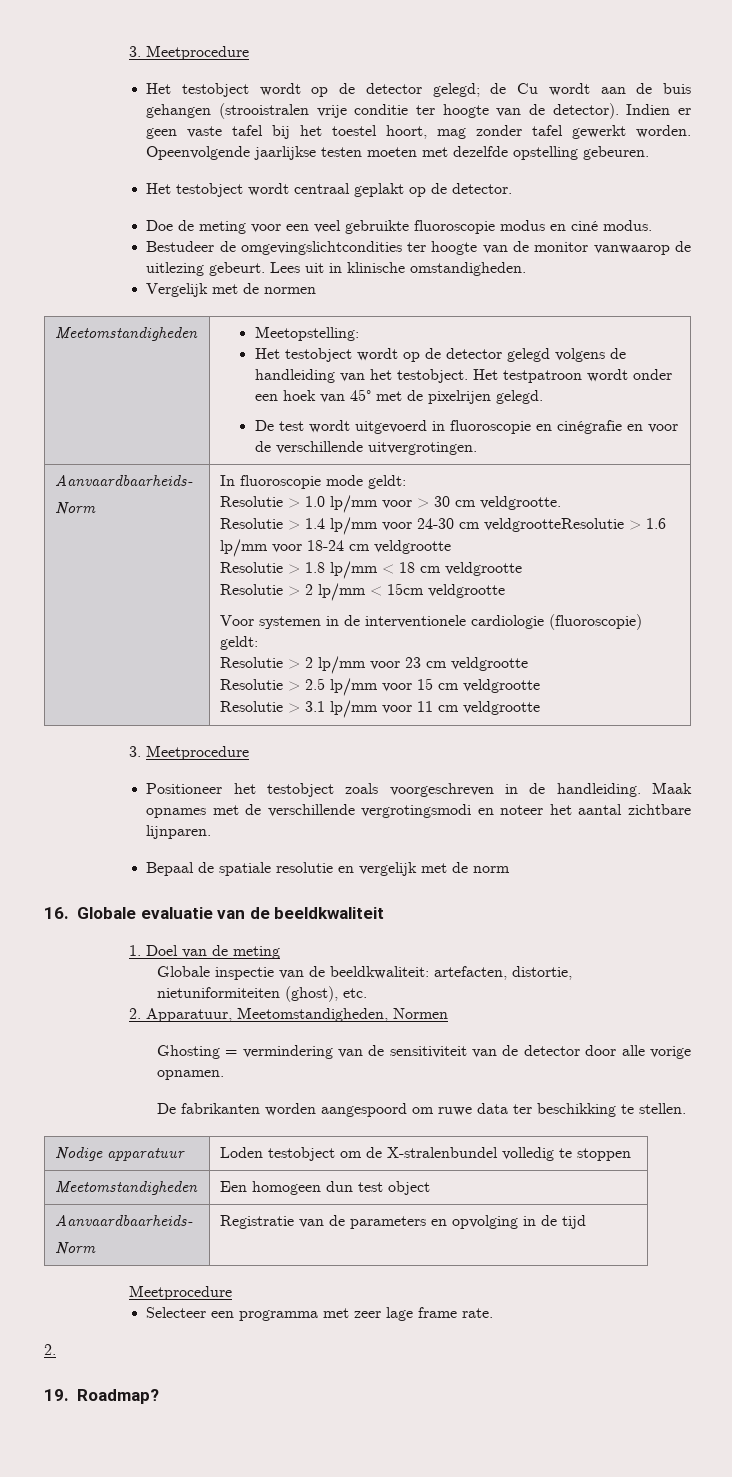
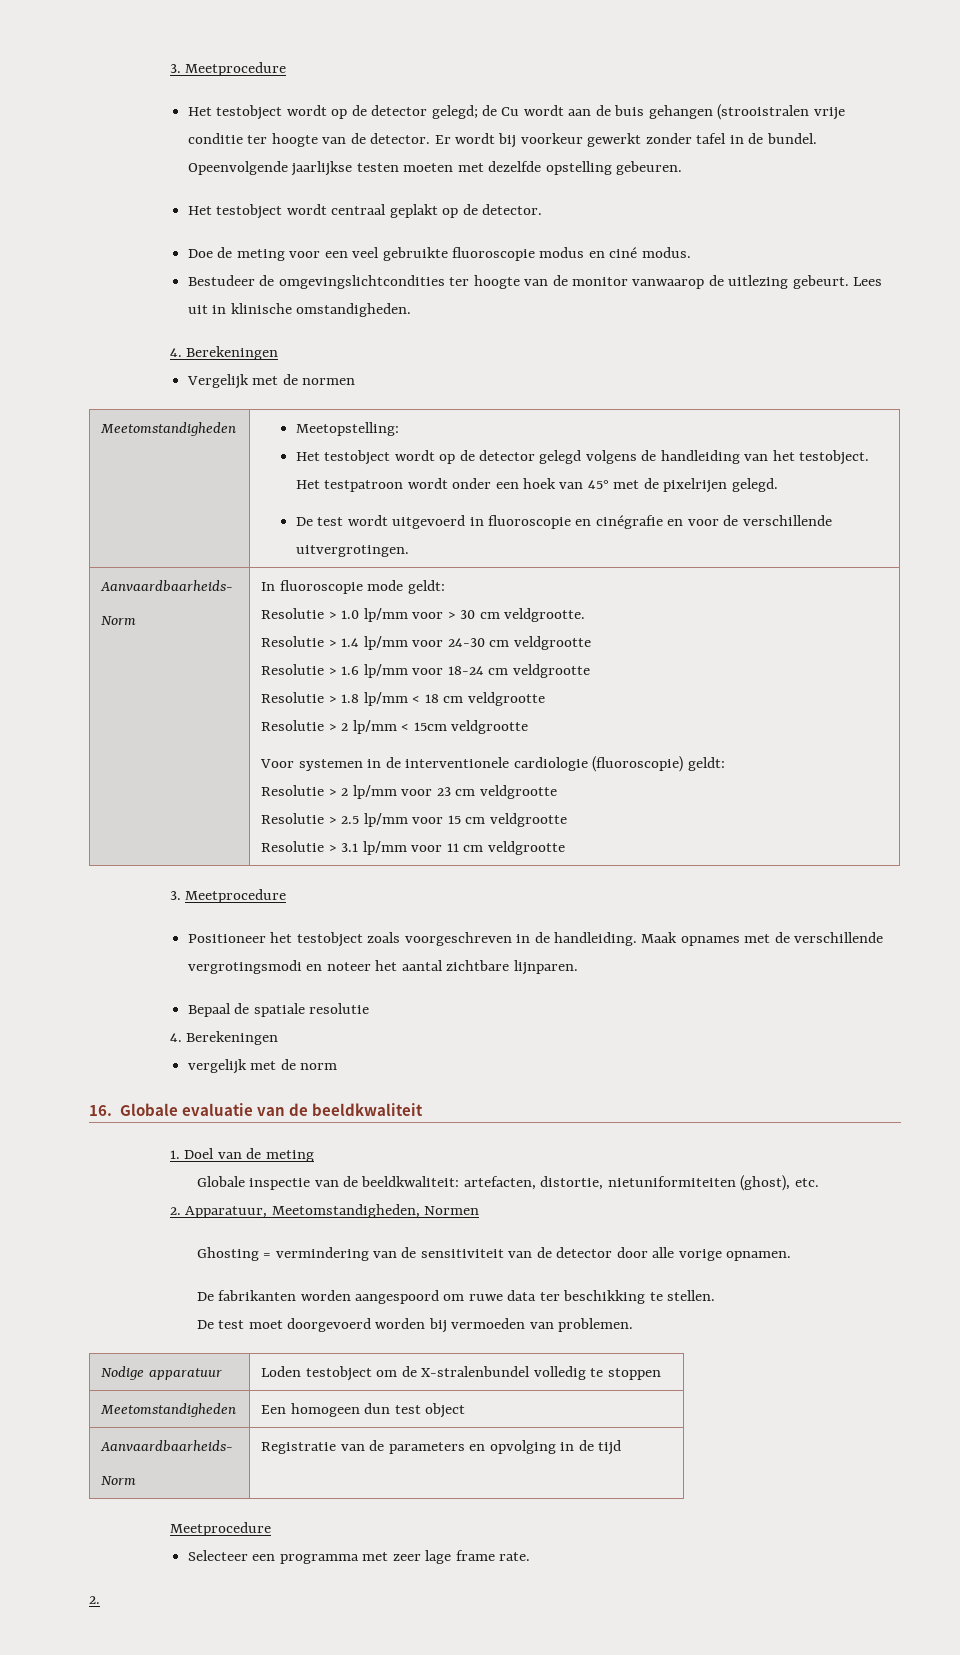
- Het testobject wordt op de detector gelegd; de Cu wordt aan de buis gehangen (strooistralen vrije conditie ter hoogte van de detector). Indien er geen vaste tafel bij het toestel hoort, mag zonder tafel gewerkt worden.
+ Het testobject wordt op de detector gelegd; de Cu wordt aan de buis gehangen (strooistralen vrije conditie ter hoogte van de detector. Er wordt bij voorkeur gewerkt zonder tafel in de bundel.
  Lees uit in klinische omstandigheden.
+ 4. Berekeningen
- Resolutie > 1.4 lp/mm voor 24-30 cm veldgrootteResolutie > 1.6 lp/mm voor 18-24 cm veldgrootte
+ Resolutie > 1.4 lp/mm voor 24-30 cm veldgrootte
+ Resolutie > 1.6 lp/mm voor 18-24 cm veldgrootte
- Bepaal de spatiale resolutie en vergelijk met de norm
+ Bepaal de spatiale resolutie
+ 4. Berekeningen
+ vergelijk met de norm
+ De test moet doorgevoerd worden bij vermoeden van problemen.
- 19. Roadmap?

